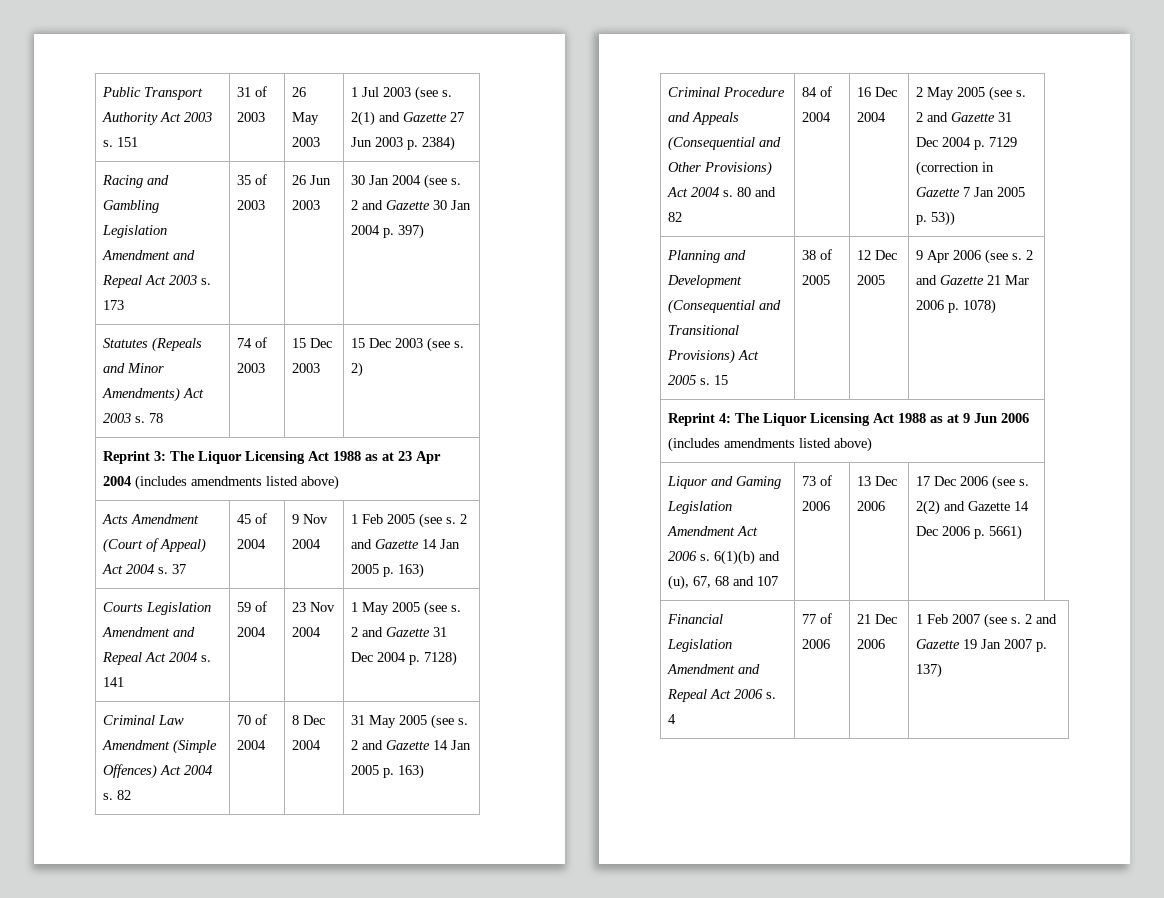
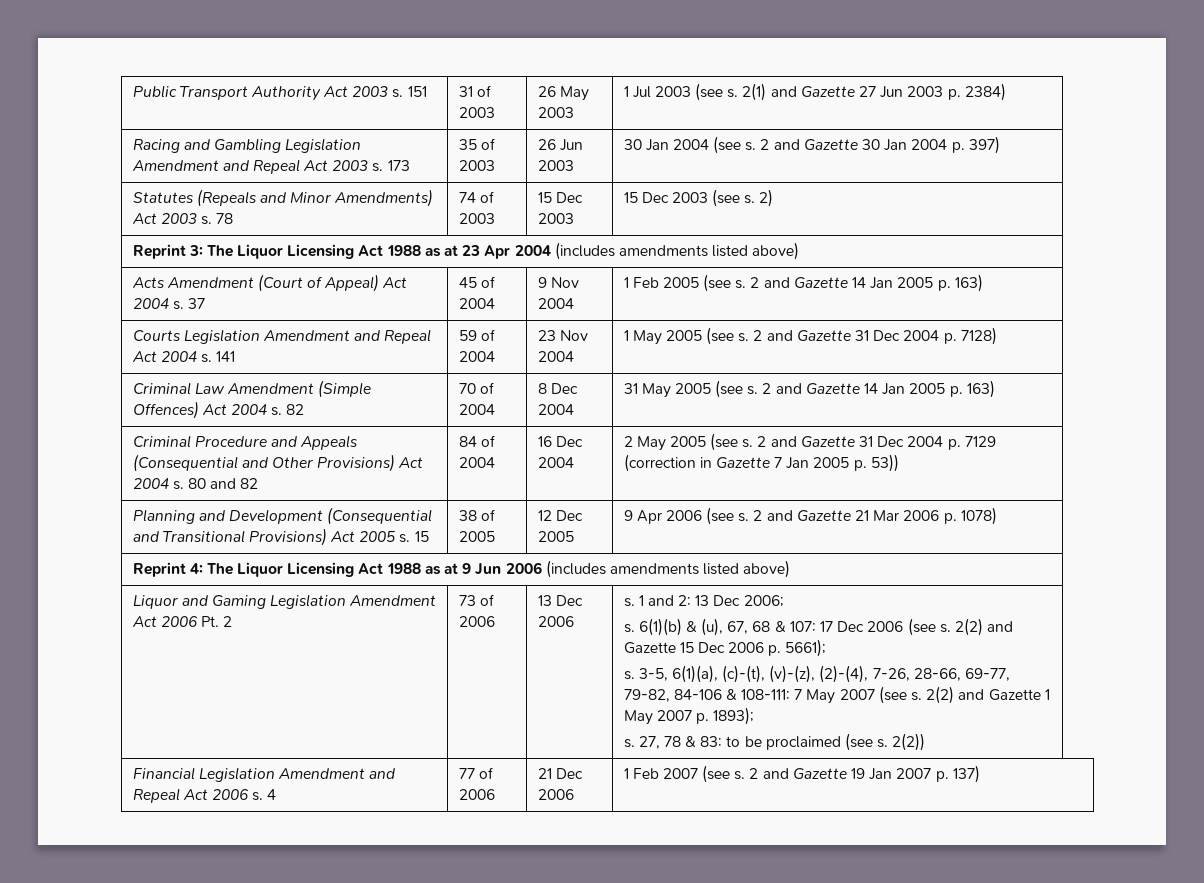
- Liquor and Gaming Legislation Amendment Act 2006 s. 6(1)(b) and (u), 67, 68 and 107
+ Liquor and Gaming Legislation Amendment Act 2006 Pt. 2
- 17 Dec 2006 (see s.
+ s. 1 and 2: 13 Dec 2006;
+ s. 6(1)(b) & (u), 67, 68 & 107: 17 Dec 2006 (see s.
- 2(2) and Gazette 14 Dec 2006 p. 5661)
+ 2(2) and Gazette 15 Dec 2006 p. 5661);
+ s. 3-5, 6(1)(a), (c)-(t), (v)-(z), (2)-(4), 7-26, 28-66, 69-77, 79-82, 84-106 & 108-111: 7 May 2007 (see s. 2(2) and Gazette 1 May 2007 p. 1893);
+ s. 27, 78 & 83: to be proclaimed (see s. 2(2))

